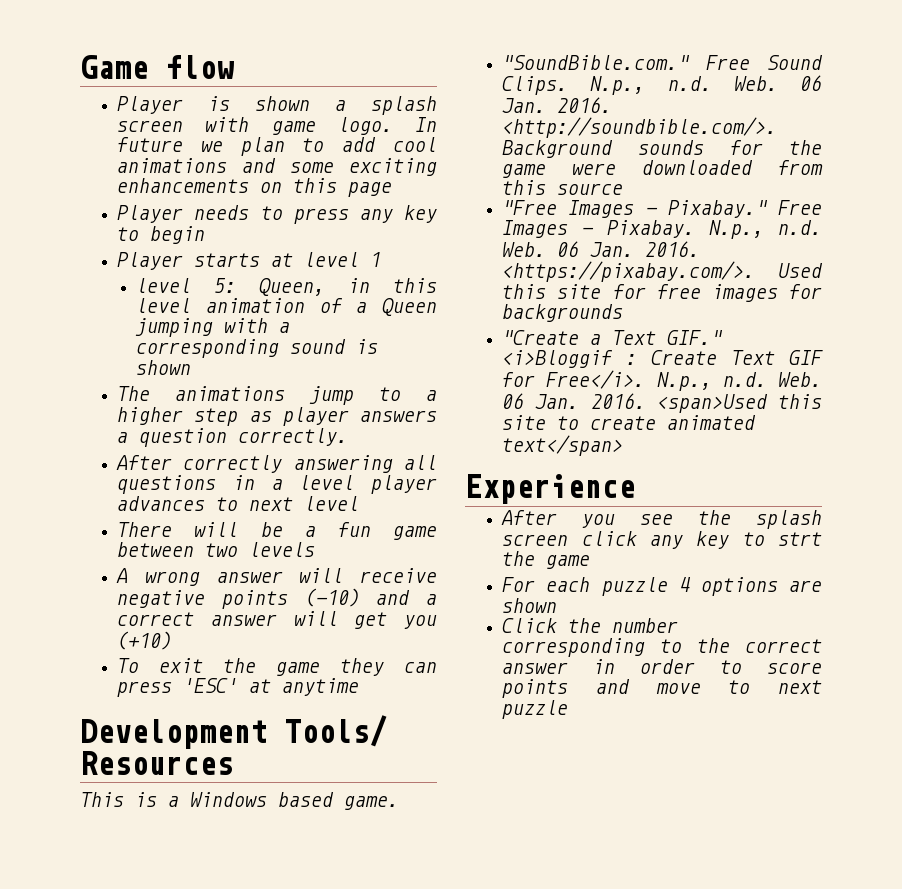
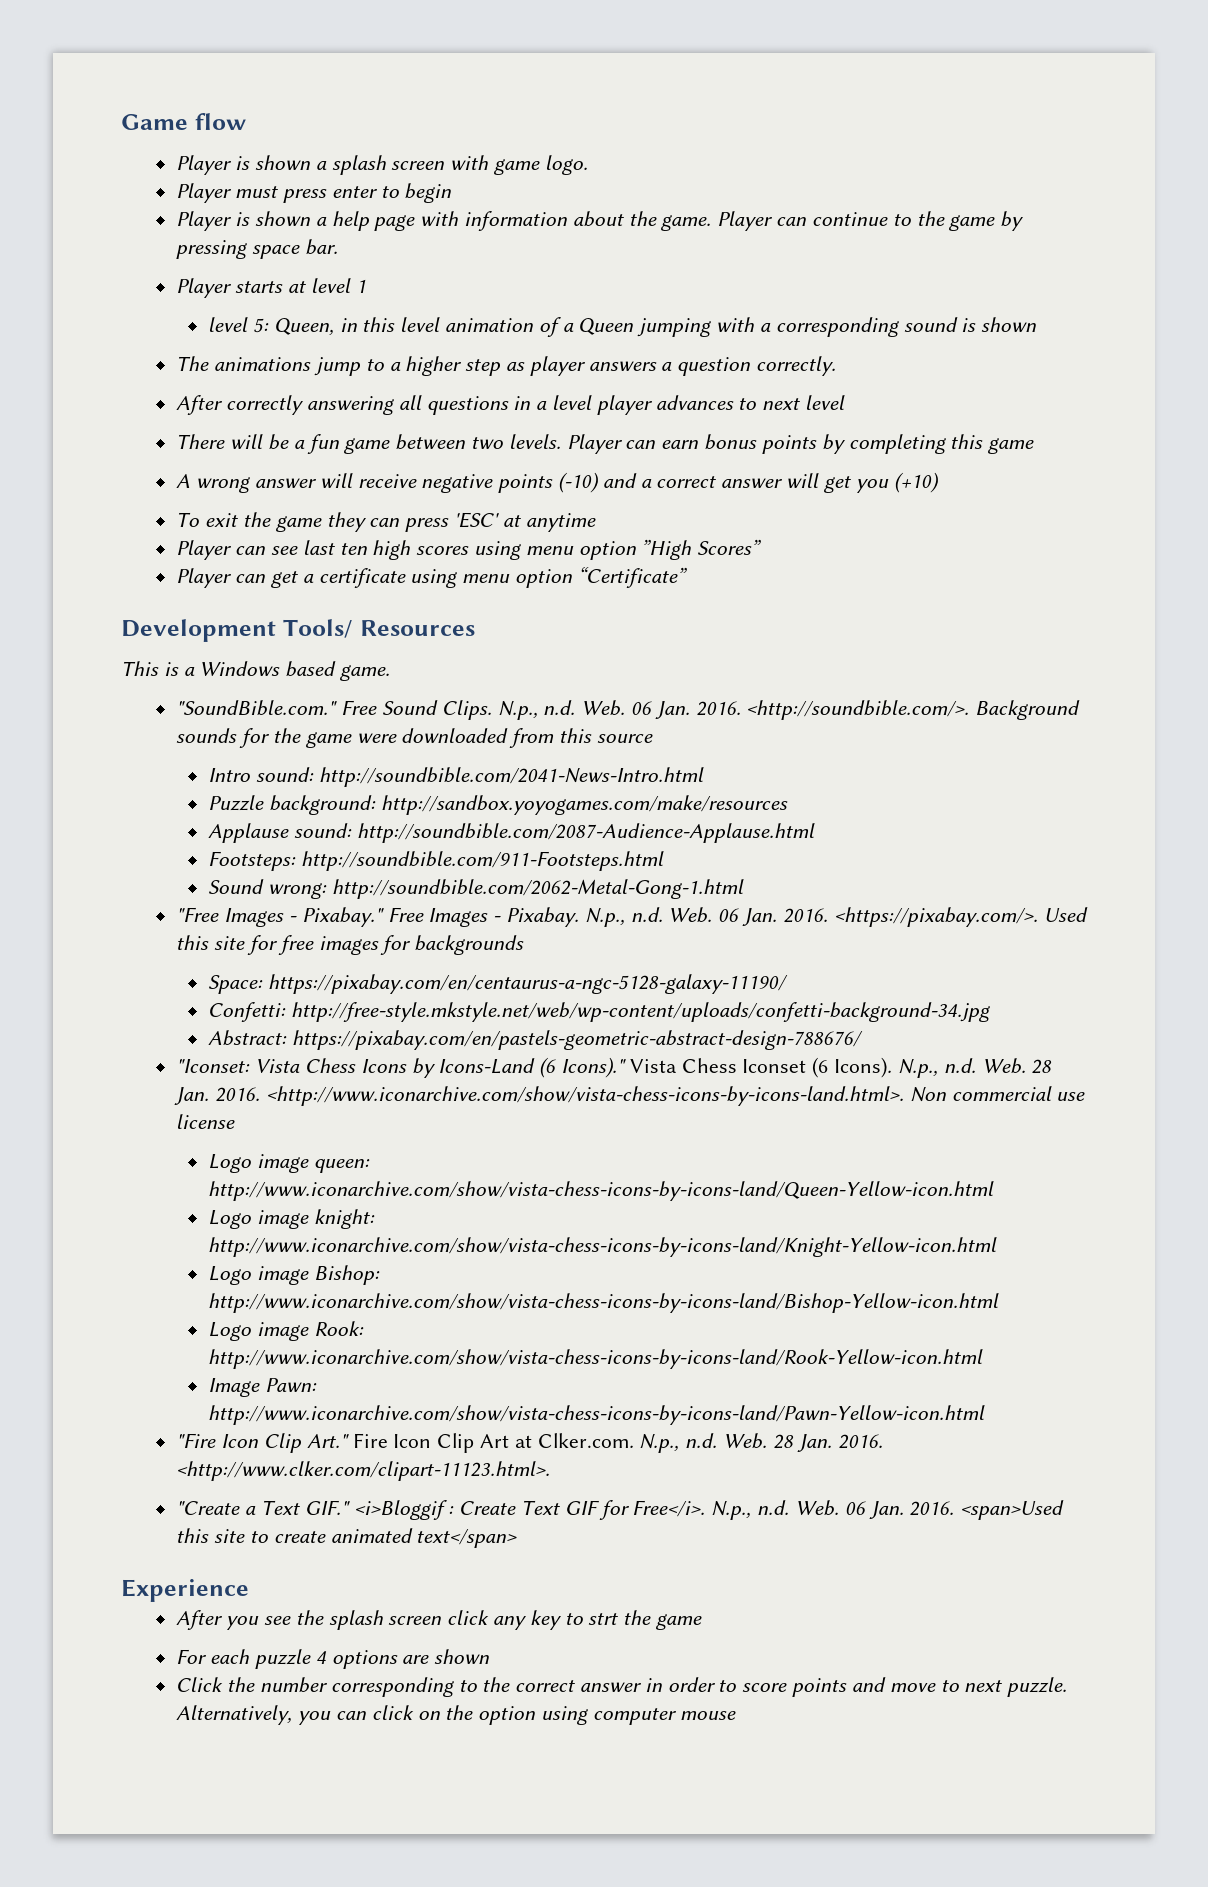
- Player is shown a splash screen with game logo. In future we plan to add cool animations and some exciting enhancements on this page
- Player needs to press any key to begin
+ Player is shown a splash screen with game logo.
+ Player must press enter to begin
+ Player is shown a help page with information about the game. Player can continue to the game by pressing space bar.
- There will be a fun game between two levels
+ There will be a fun game between two levels. Player can earn bonus points by completing this game
+ Player can see last ten high scores using menu option ”High Scores”
+ Player can get a certificate using menu option “Certificate”
+ Intro sound: http://soundbible.com/2041-News-Intro.html
+ Puzzle background: http://sandbox.yoyogames.com/make/resources
+ Applause sound: http://soundbible.com/2087-Audience-Applause.html
+ Footsteps: http://soundbible.com/911-Footsteps.html
+ Sound wrong: http://soundbible.com/2062-Metal-Gong-1.html
+ Space: https://pixabay.com/en/centaurus-a-ngc-5128-galaxy-11190/
+ Confetti: http://free-style.mkstyle.net/web/wp-content/uploads/confetti-background-34.jpg
+ Abstract: https://pixabay.com/en/pastels-geometric-abstract-design-788676/
+ "Iconset: Vista Chess Icons by Icons-Land (6 Icons)." Vista Chess Iconset (6 Icons). N.p., n.d. Web. 28 Jan. 2016. <http://www.iconarchive.com/show/vista-chess-icons-by-icons-land.html>. Non commercial use license
+ Logo image queen: http://www.iconarchive.com/show/vista-chess-icons-by-icons-land/Queen-Yellow-icon.html
+ Logo image knight: http://www.iconarchive.com/show/vista-chess-icons-by-icons-land/Knight-Yellow-icon.html
+ Logo image Bishop: http://www.iconarchive.com/show/vista-chess-icons-by-icons-land/Bishop-Yellow-icon.html
+ Logo image Rook: http://www.iconarchive.com/show/vista-chess-icons-by-icons-land/Rook-Yellow-icon.html
+ Image Pawn: http://www.iconarchive.com/show/vista-chess-icons-by-icons-land/Pawn-Yellow-icon.html
+ "Fire Icon Clip Art." Fire Icon Clip Art at Clker.com. N.p., n.d. Web. 28 Jan. 2016. <http://www.clker.com/clipart-11123.html>.
- Click the number corresponding to the correct answer in order to score points and move to next puzzle
+ Click the number corresponding to the correct answer in order to score points and move to next puzzle. Alternatively, you can click on the option using computer mouse

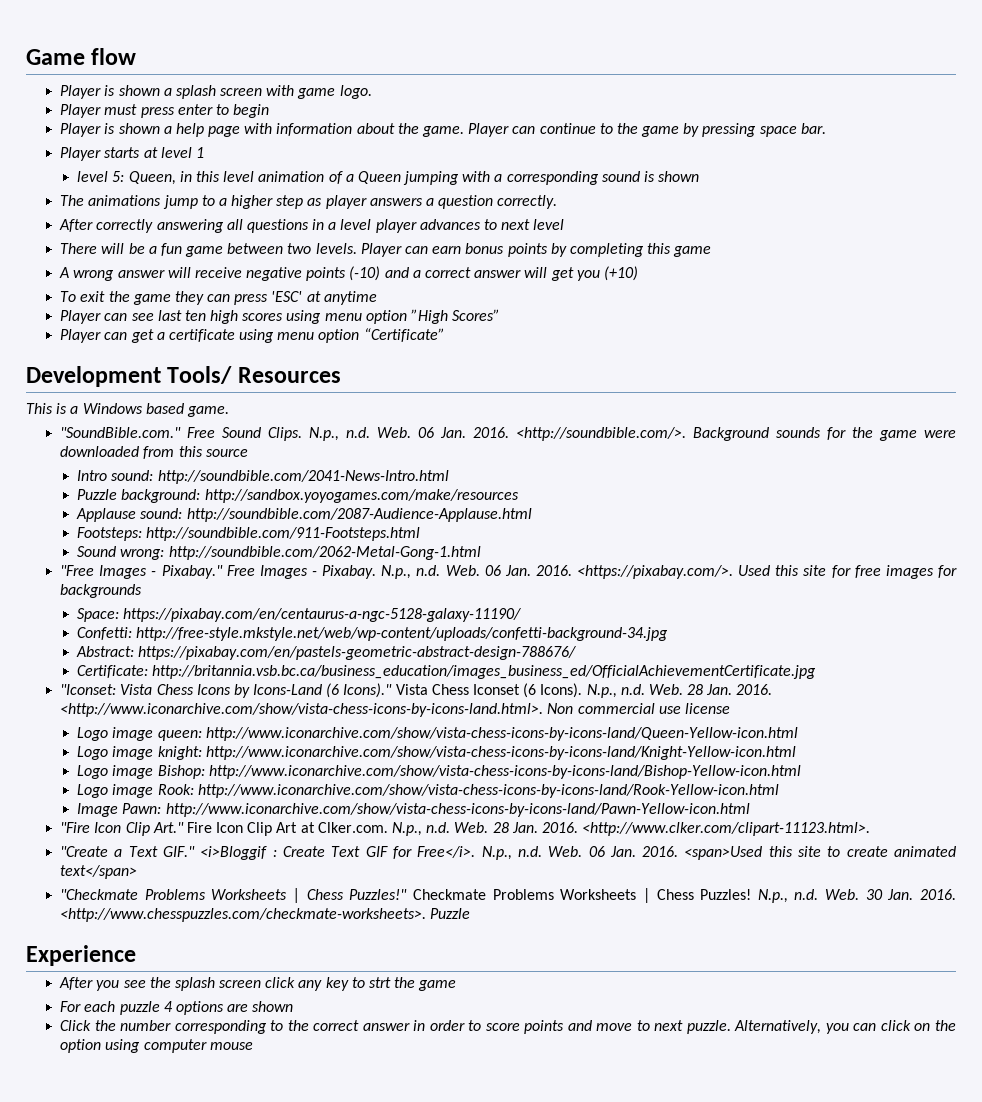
+ Certificate: http://britannia.vsb.bc.ca/business_education/images_business_ed/OfficialAchievementCertificate.jpg
+ "Checkmate Problems Worksheets | Chess Puzzles!" Checkmate Problems Worksheets | Chess Puzzles! N.p., n.d. Web. 30 Jan. 2016. <http://www.chesspuzzles.com/checkmate-worksheets>. Puzzle

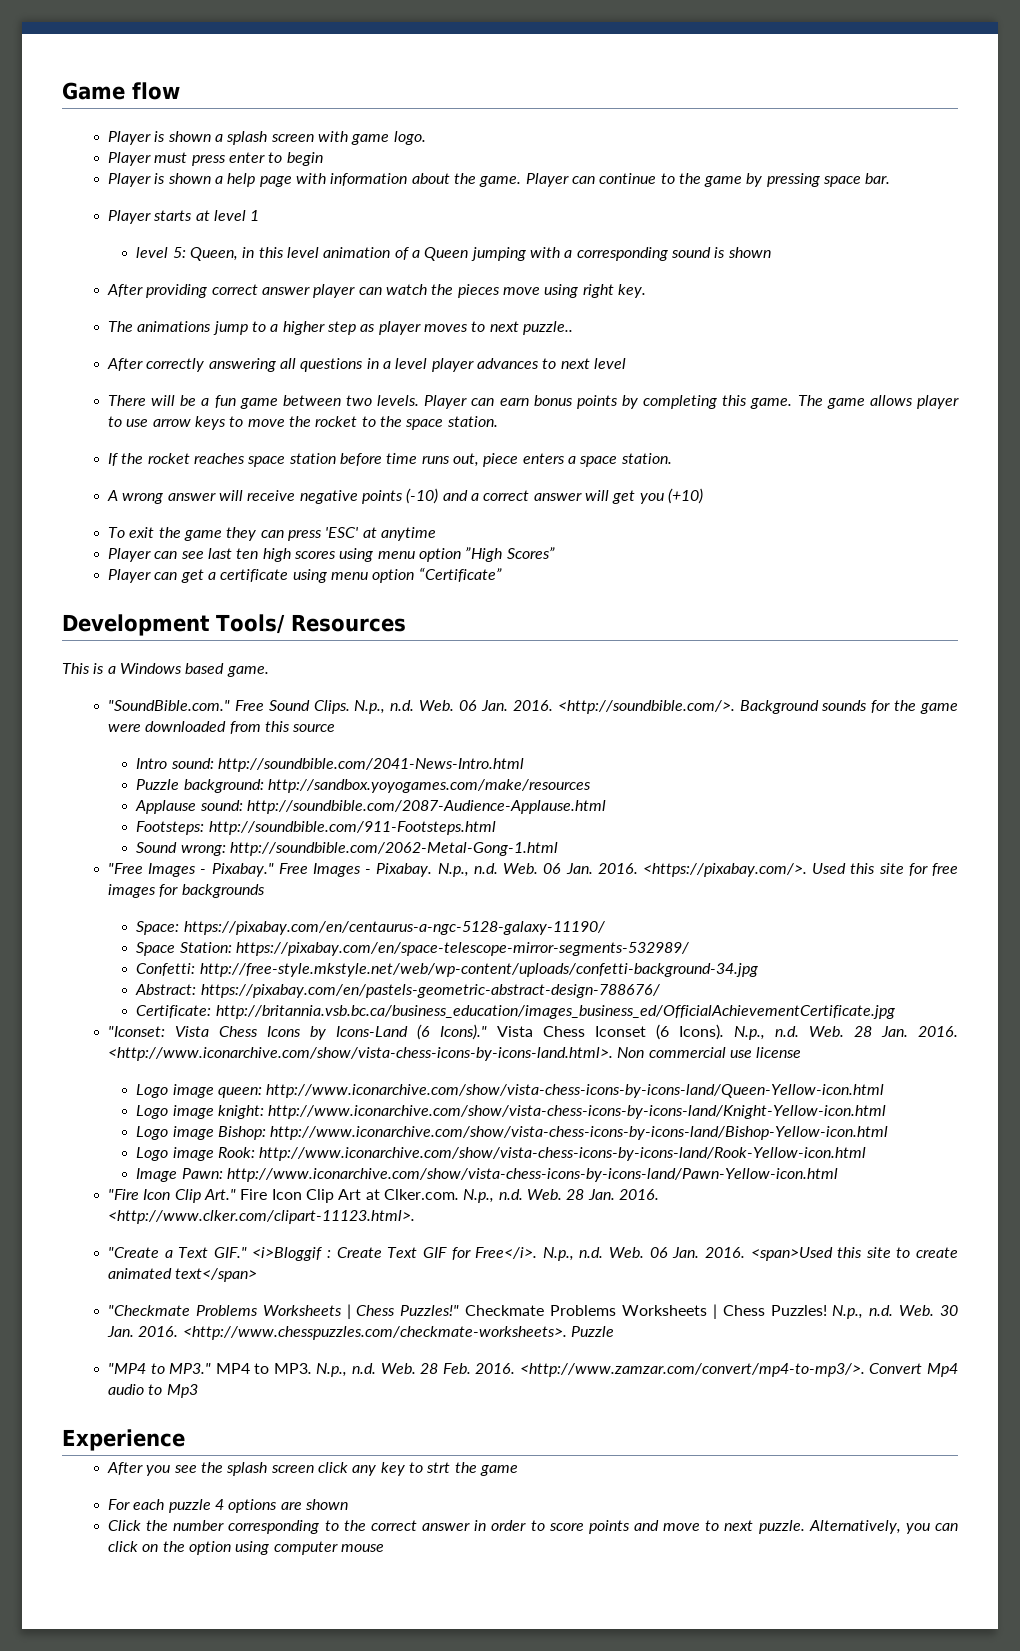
+ After providing correct answer player can watch the pieces move using right key.
- The animations jump to a higher step as player answers a question correctly.
+ The animations jump to a higher step as player moves to next puzzle..
- Player can earn bonus points by completing this game
+ Player can earn bonus points by completing this game. The game allows player to use arrow keys to move the rocket to the space station.
+ If the rocket reaches space station before time runs out, piece enters a space station.
+ Space Station: https://pixabay.com/en/space-telescope-mirror-segments-532989/
+ "MP4 to MP3." MP4 to MP3. N.p., n.d. Web. 28 Feb. 2016. <http://www.zamzar.com/convert/mp4-to-mp3/>. Convert Mp4 audio to Mp3

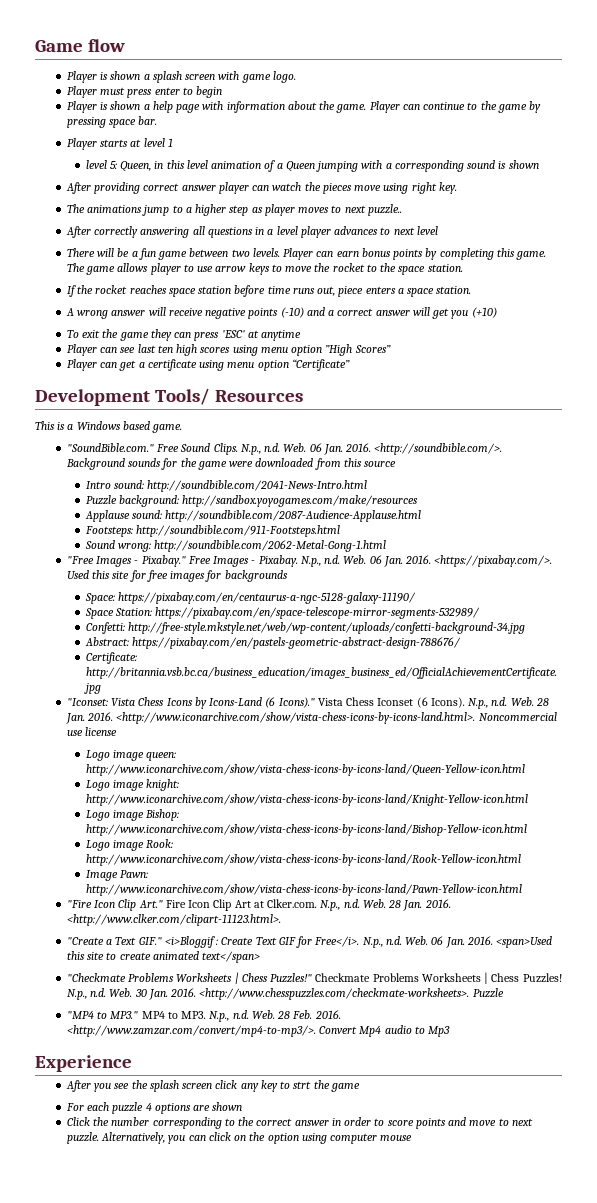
- <http://www.iconarchive.com/show/vista-chess-icons-by-icons-land.html>. Non commercial use license
+ <http://www.iconarchive.com/show/vista-chess-icons-by-icons-land.html>. Noncommercial use license

